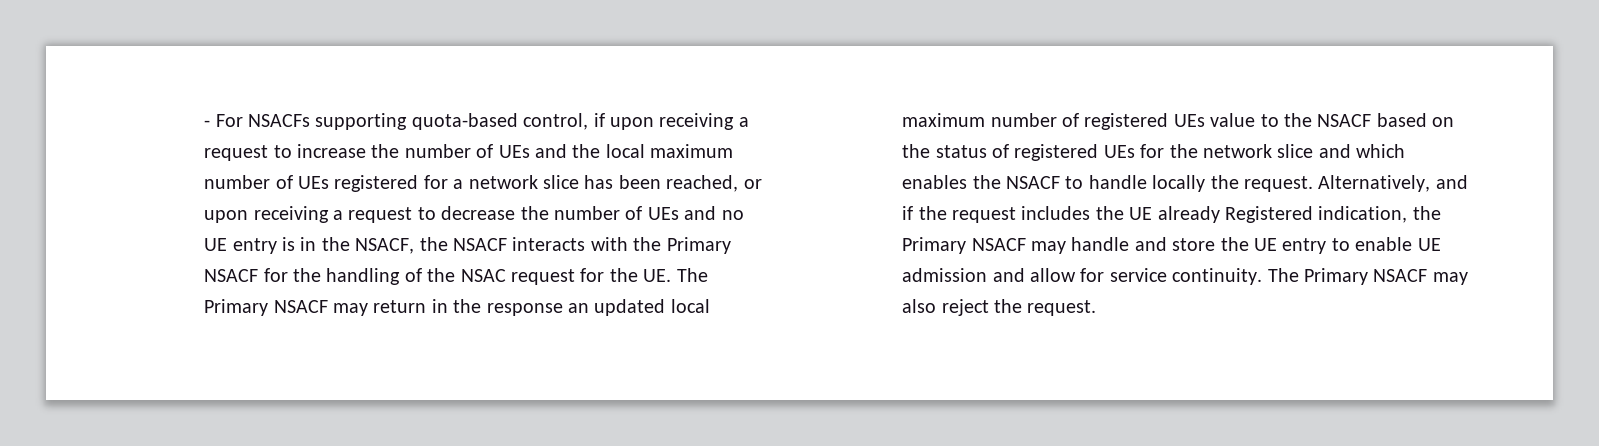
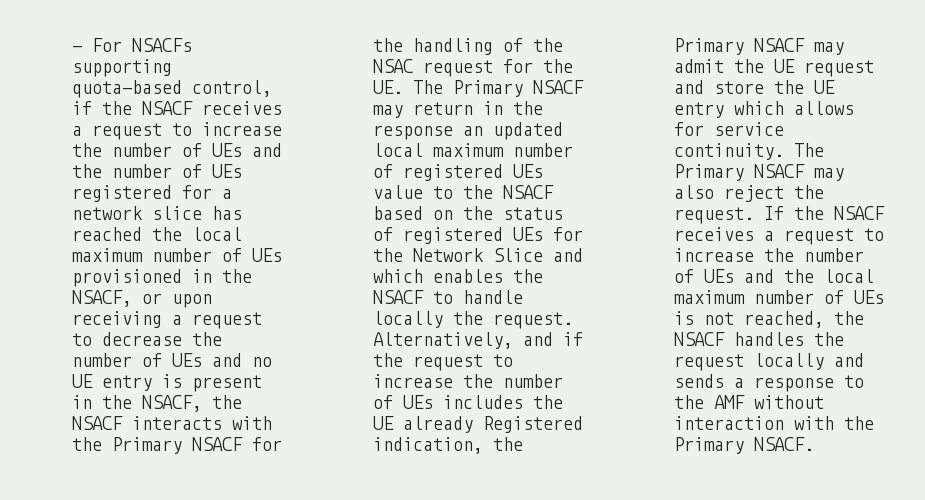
- - For NSACFs supporting quota-based control, if upon receiving a request to increase the number of UEs and the local maximum number of UEs registered for a network slice has been reached, or upon receiving a request to decrease the number of UEs and no UE entry is in the NSACF, the NSACF interacts with the Primary NSACF for the handling of the NSAC request for the UE. The Primary NSACF may return in the response an updated local maximum number of registered UEs value to the NSACF based on the status of registered UEs for the network slice and which enables the NSACF to handle locally the request.
+ - For NSACFs supporting quota-based control, if the NSACF receives a request to increase the number of UEs and the number of UEs registered for a network slice has reached the local maximum number of UEs provisioned in the NSACF, or upon receiving a request to decrease the number of UEs and no UE entry is present in the NSACF, the NSACF interacts with the Primary NSACF for the handling of the NSAC request for the UE. The Primary NSACF may return in the response an updated local maximum number of registered UEs value to the NSACF based on the status of registered UEs for the Network Slice and which enables the NSACF to handle locally the request.
- Alternatively, and if the request includes the UE already Registered indication, the Primary NSACF may handle and store the UE entry to enable UE admission and allow for service continuity.
+ Alternatively, and if the request to increase the number of UEs includes the UE already Registered indication, the Primary NSACF may admit the UE request and store the UE entry which allows for service continuity.
+ If the NSACF receives a request to increase the number of UEs and the local maximum number of UEs is not reached, the NSACF handles the request locally and sends a response to the AMF without interaction with the Primary NSACF.

